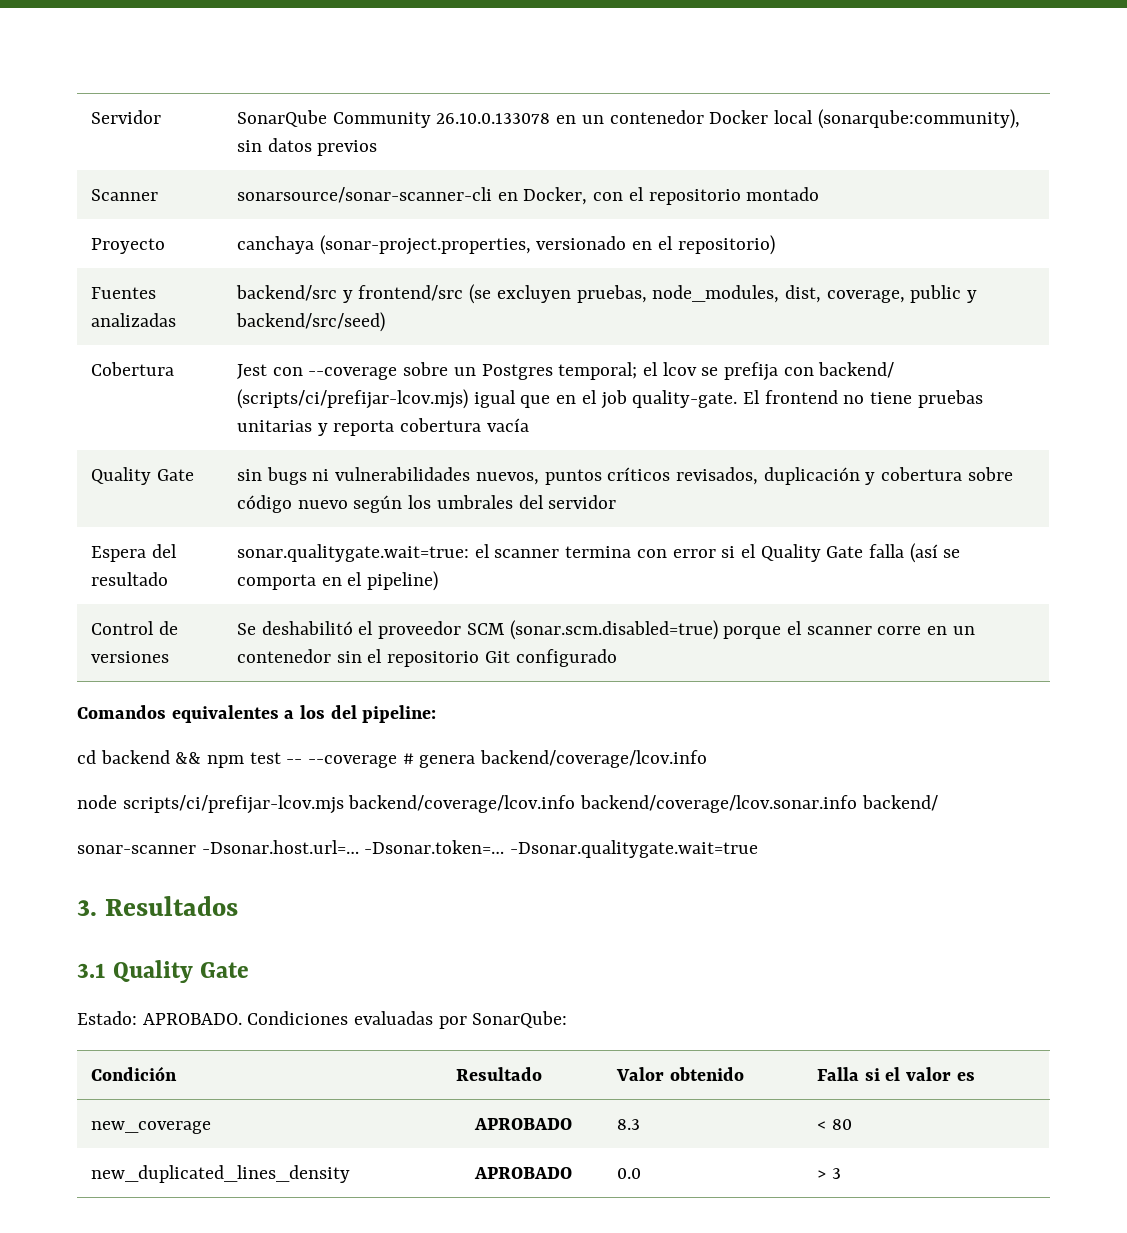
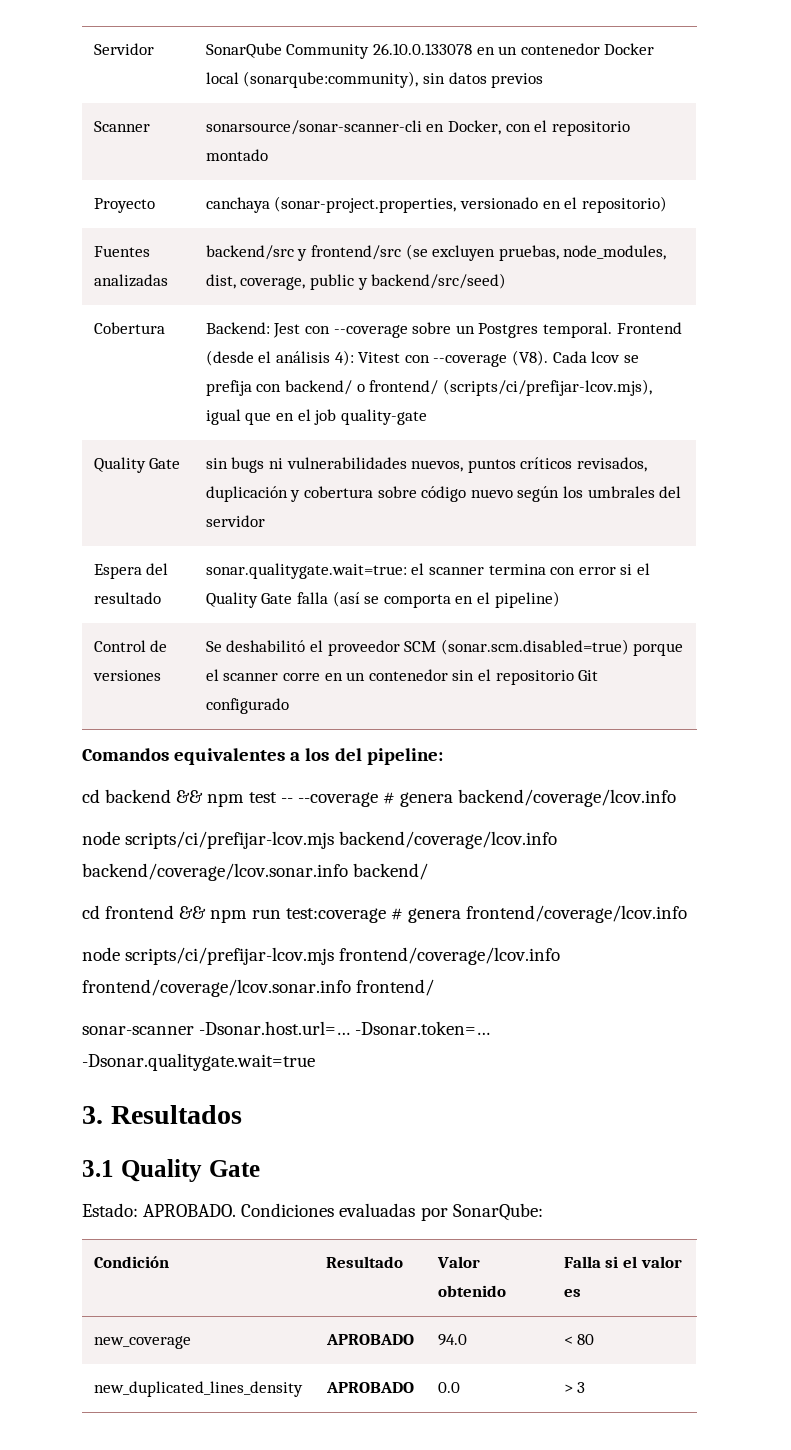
- Cobertura | Jest con --coverage sobre un Postgres temporal; el lcov se prefija con backend/ (scripts/ci/prefijar-lcov.mjs) igual que en el job quality-gate. El frontend no tiene pruebas unitarias y reporta cobertura vacía
+ Cobertura | Backend: Jest con --coverage sobre un Postgres temporal. Frontend (desde el análisis 4): Vitest con --coverage (V8). Cada lcov se prefija con backend/ o frontend/ (scripts/ci/prefijar-lcov.mjs), igual que en el job quality-gate
+ cd frontend && npm run test:coverage # genera frontend/coverage/lcov.info
+ node scripts/ci/prefijar-lcov.mjs frontend/coverage/lcov.info frontend/coverage/lcov.sonar.info frontend/
- new_coverage | APROBADO | 8.3 | < 80
+ new_coverage | APROBADO | 94.0 | < 80

